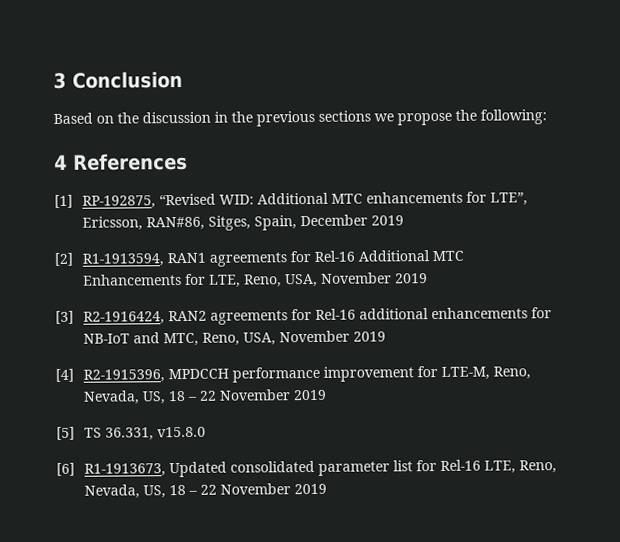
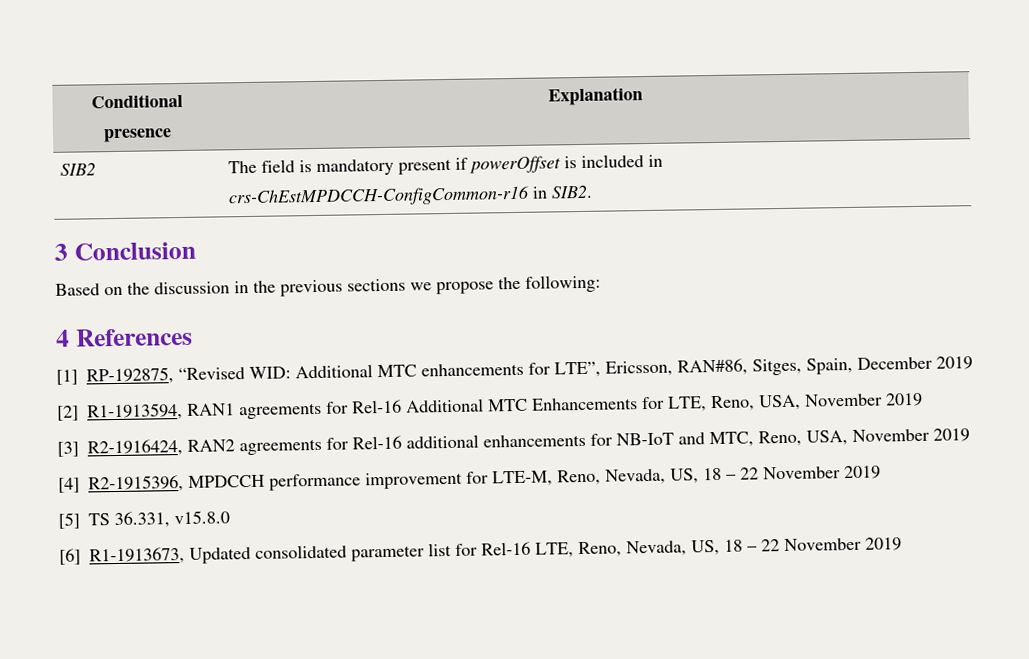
+ Conditional presence | Explanation
+ SIB2 | The field is mandatory present if powerOffset is included in crs-ChEstMPDCCH-ConfigCommon-r16 in SIB2.

